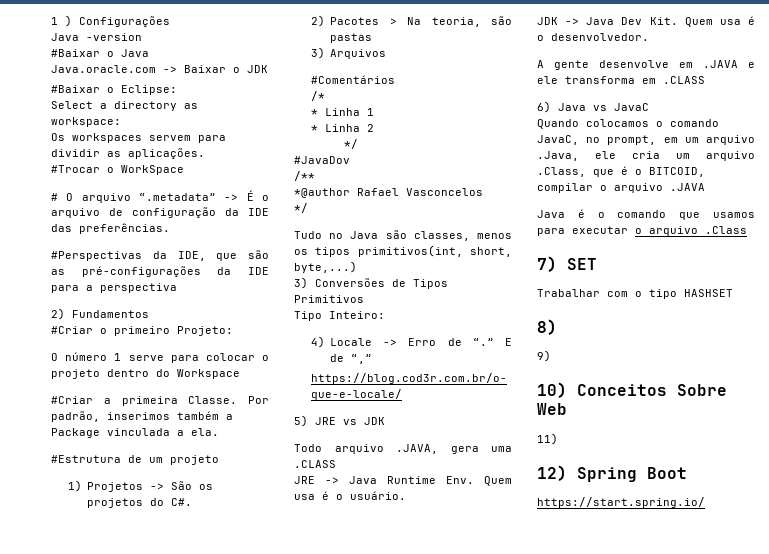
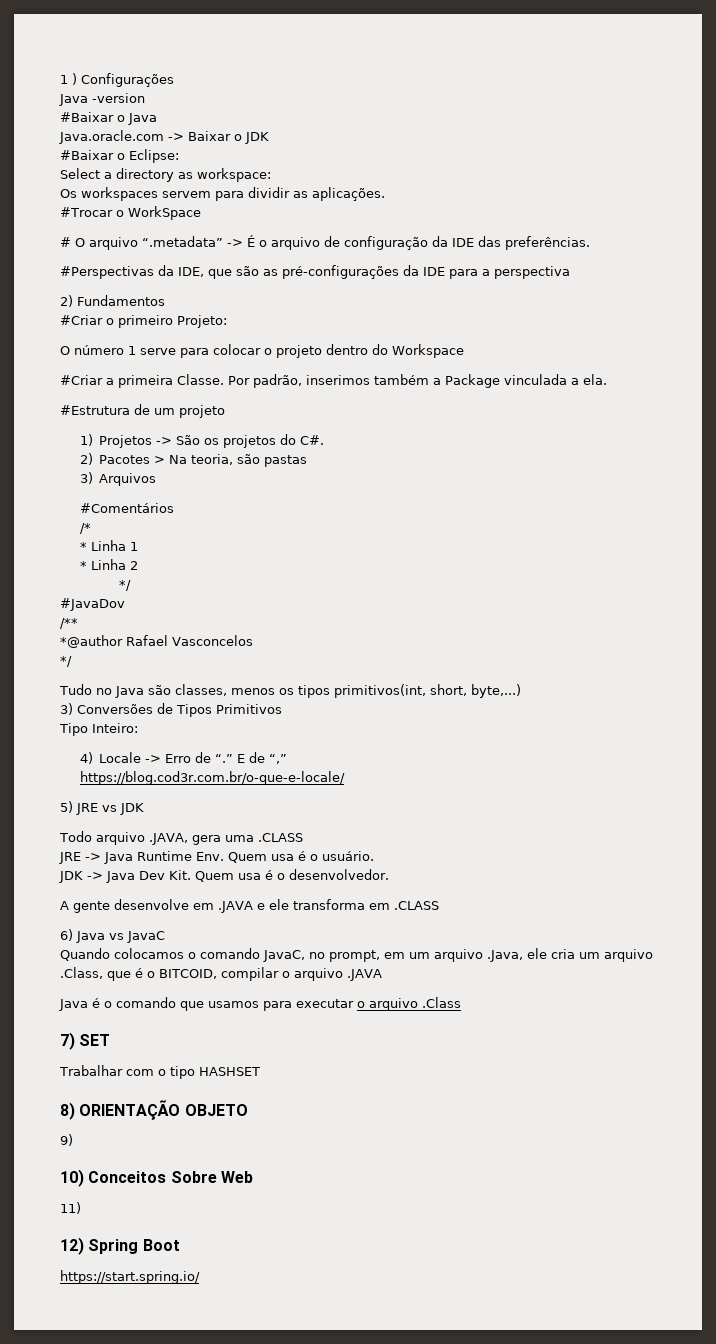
- 8)
+ 8) ORIENTAÇÃO OBJETO

